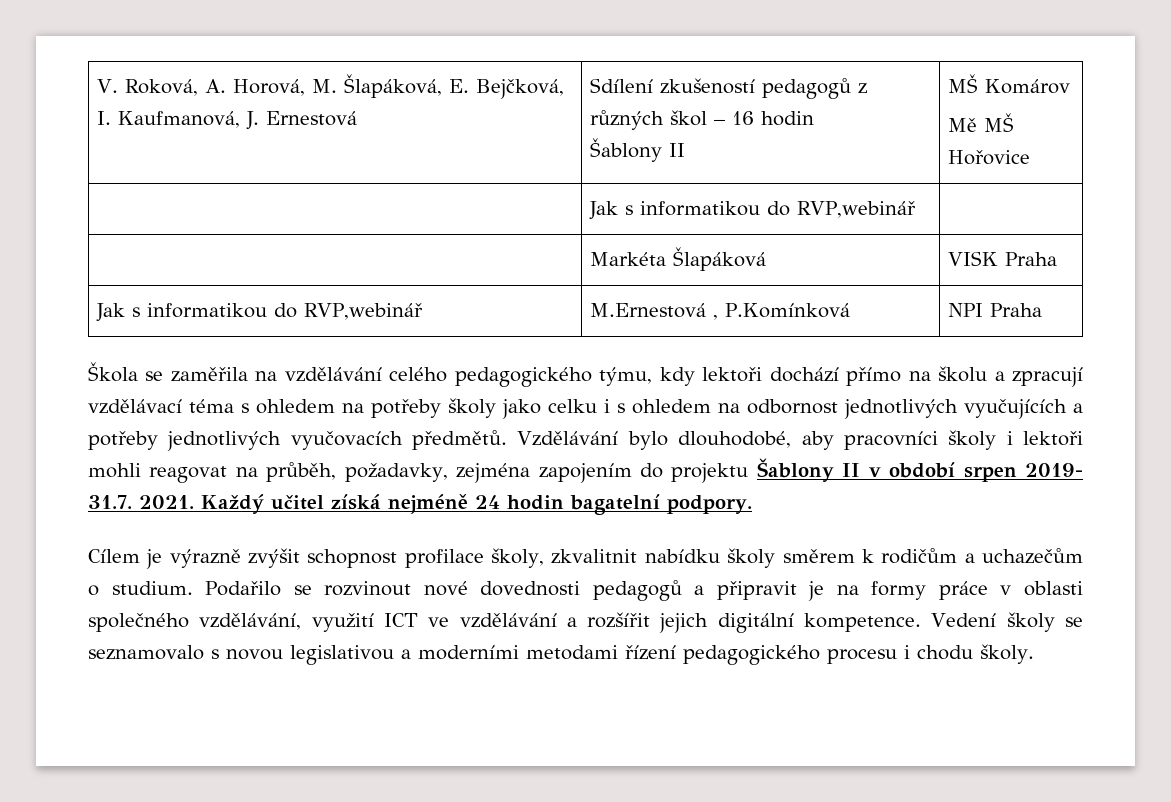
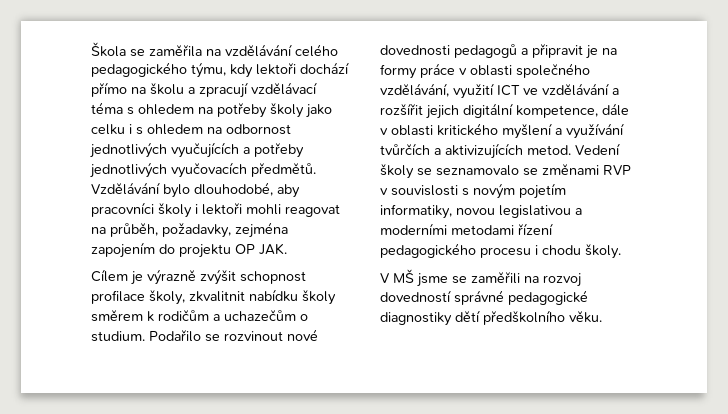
- V. Roková, A. Horová, M. Šlapáková, E. Bejčková, I. Kaufmanová, J. Ernestová | Sdílení zkušeností pedagogů z různých škol – 16 hodin
- Šablony II | MŠ Komárov
- Mě MŠ Hořovice
- | Jak s informatikou do RVP,webinář |
- | Markéta Šlapáková | VISK Praha
- Jak s informatikou do RVP,webinář | M.Ernestová , P.Komínková | NPI Praha
- Vzdělávání bylo dlouhodobé, aby pracovníci školy i lektoři mohli reagovat na průběh, požadavky, zejména zapojením do projektu Šablony II v období srpen 2019- 31.7. 2021. Každý učitel získá nejméně 24 hodin bagatelní podpory.
+ Vzdělávání bylo dlouhodobé, aby pracovníci školy i lektoři mohli reagovat na průběh, požadavky, zejména zapojením do projektu OP JAK.
- Podařilo se rozvinout nové dovednosti pedagogů a připravit je na formy práce v oblasti společného vzdělávání, využití ICT ve vzdělávání a rozšířit jejich digitální kompetence. Vedení školy se seznamovalo s novou legislativou a moderními metodami řízení pedagogického procesu i chodu školy.
+ Podařilo se rozvinout nové dovednosti pedagogů a připravit je na formy práce v oblasti společného vzdělávání, využití ICT ve vzdělávání a rozšířit jejich digitální kompetence, dále v oblasti kritického myšlení a využívání tvůrčích a aktivizujících metod. Vedení školy se seznamovalo se změnami RVP v souvislosti s novým pojetím informatiky, novou legislativou a moderními metodami řízení pedagogického procesu i chodu školy.
+ V MŠ jsme se zaměřili na rozvoj dovedností správné pedagogické diagnostiky dětí předškolního věku.

